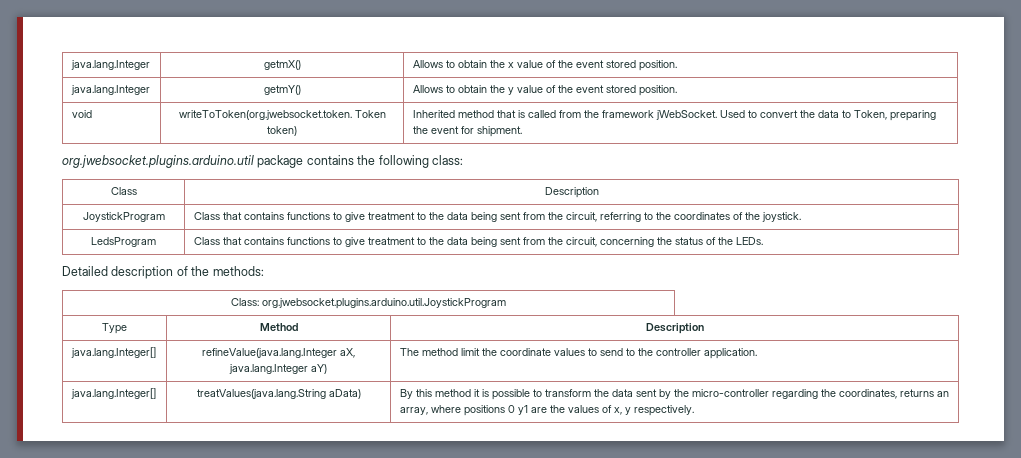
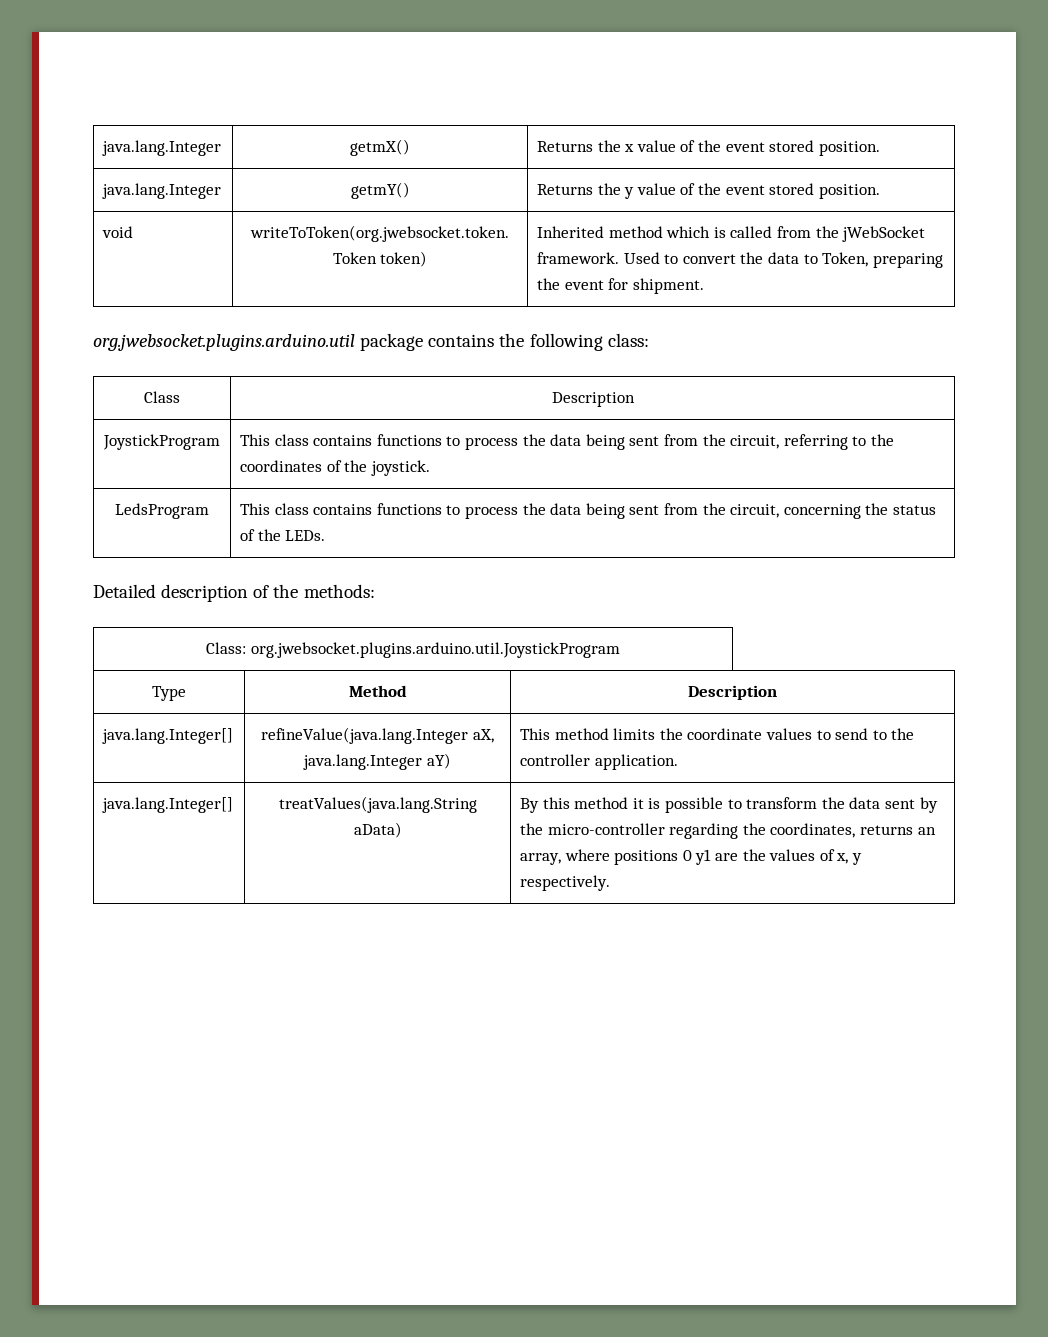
- java.lang.Integer | getmX() | Allows to obtain the x value of the event stored position.
+ java.lang.Integer | getmX() | Returns the x value of the event stored position.
- java.lang.Integer | getmY() | Allows to obtain the y value of the event stored position.
+ java.lang.Integer | getmY() | Returns the y value of the event stored position.
- void | writeToToken(org.jwebsocket.token. Token token) | Inherited method that is called from the framework jWebSocket. Used to convert the data to Token, preparing the event for shipment.
+ void | writeToToken(org.jwebsocket.token. Token token) | Inherited method which is called from the jWebSocket framework. Used to convert the data to Token, preparing the event for shipment.
- JoystickProgram | Class that contains functions to give treatment to the data being sent from the circuit, referring to the coordinates of the joystick.
+ JoystickProgram | This class contains functions to process the data being sent from the circuit, referring to the coordinates of the joystick.
- LedsProgram | Class that contains functions to give treatment to the data being sent from the circuit, concerning the status of the LEDs.
+ LedsProgram | This class contains functions to process the data being sent from the circuit, concerning the status of the LEDs.
- java.lang.Integer[] | refineValue(java.lang.Integer aX, java.lang.Integer aY) | The method limit the coordinate values to send to the controller application.
+ java.lang.Integer[] | refineValue(java.lang.Integer aX, java.lang.Integer aY) | This method limits the coordinate values to send to the controller application.

